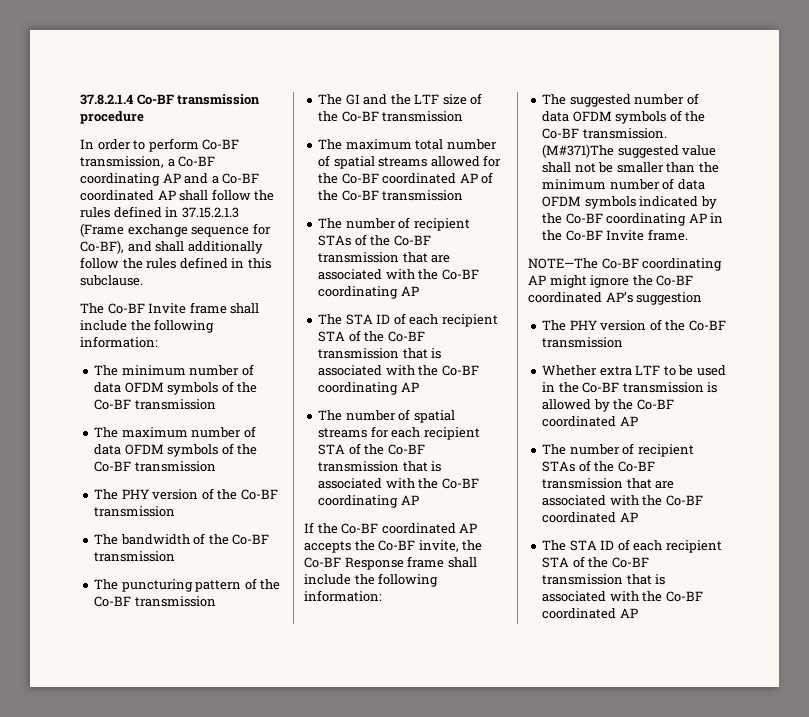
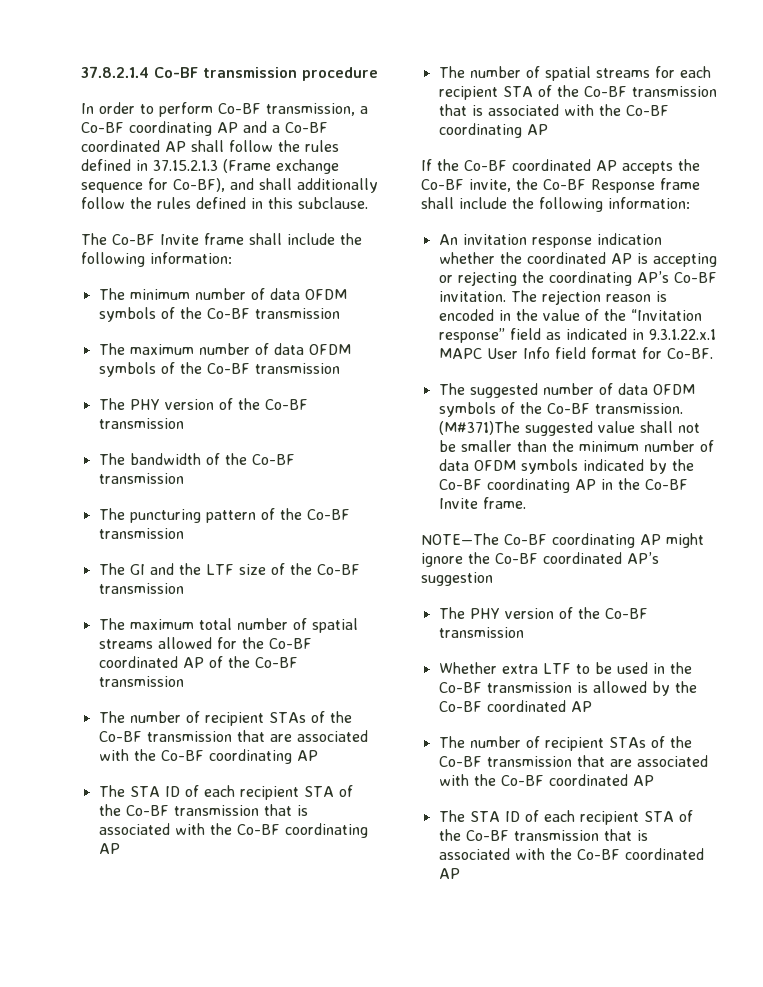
+ An invitation response indication whether the coordinated AP is accepting or rejecting the coordinating AP’s Co-BF invitation. The rejection reason is encoded in the value of the “Invitation response” field as indicated in 9.3.1.22.x.1 MAPC User Info field format for Co-BF.

